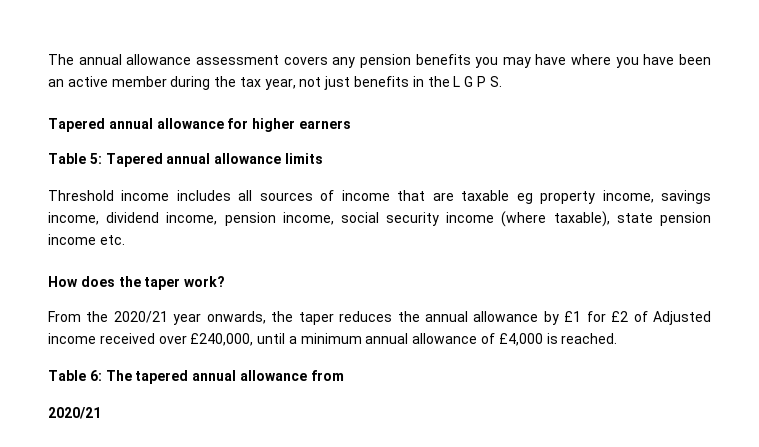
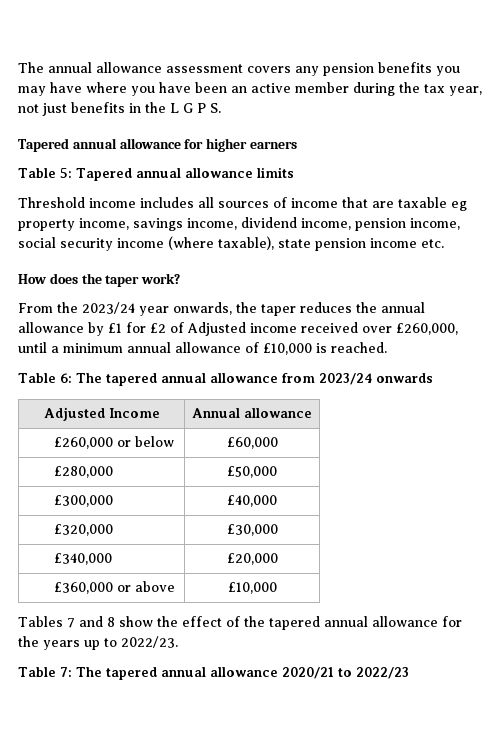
- From the 2020/21 year onwards, the taper reduces the annual allowance by £1 for £2 of Adjusted income received over £240,000, until a minimum annual allowance of £4,000 is reached.
+ From the 2023/24 year onwards, the taper reduces the annual allowance by £1 for £2 of Adjusted income received over £260,000, until a minimum annual allowance of £10,000 is reached.
- Table 6: The tapered annual allowance from
- 2020/21
+ Table 6: The tapered annual allowance from 2023/24 onwards
+ Adjusted Income | Annual allowance
+ £260,000 or below | £60,000
+ £280,000 | £50,000
+ £300,000 | £40,000
+ £320,000 | £30,000
+ £340,000 | £20,000
+ £360,000 or above | £10,000
+ Tables 7 and 8 show the effect of the tapered annual allowance for the years up to 2022/23.
+ Table 7: The tapered annual allowance 2020/21 to 2022/23

